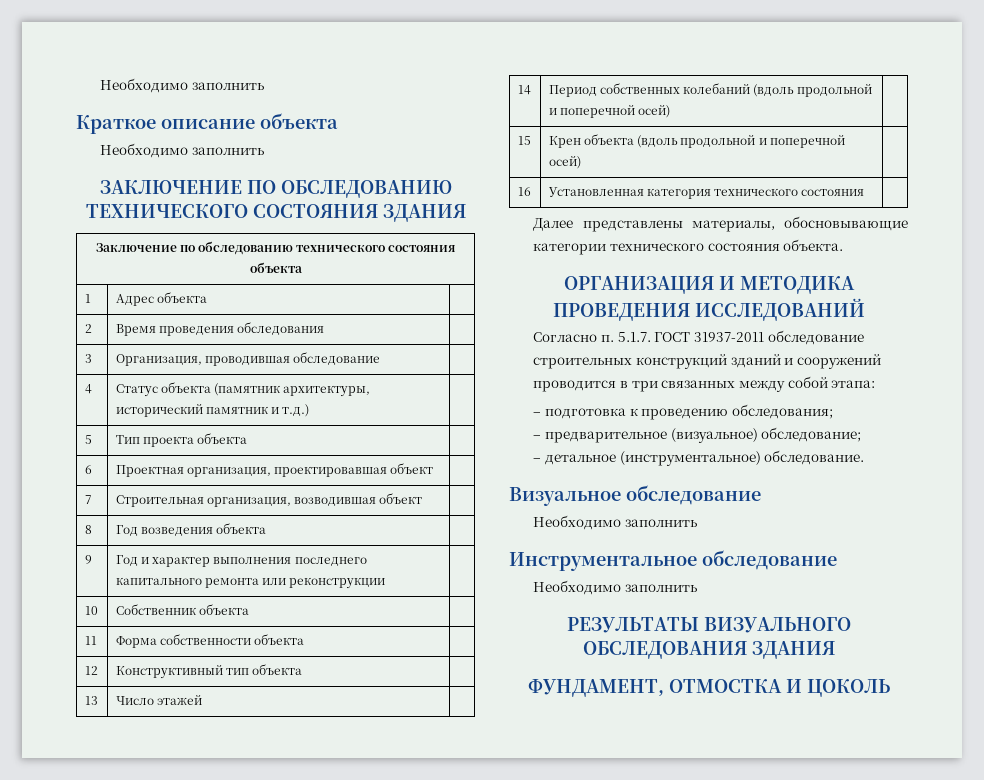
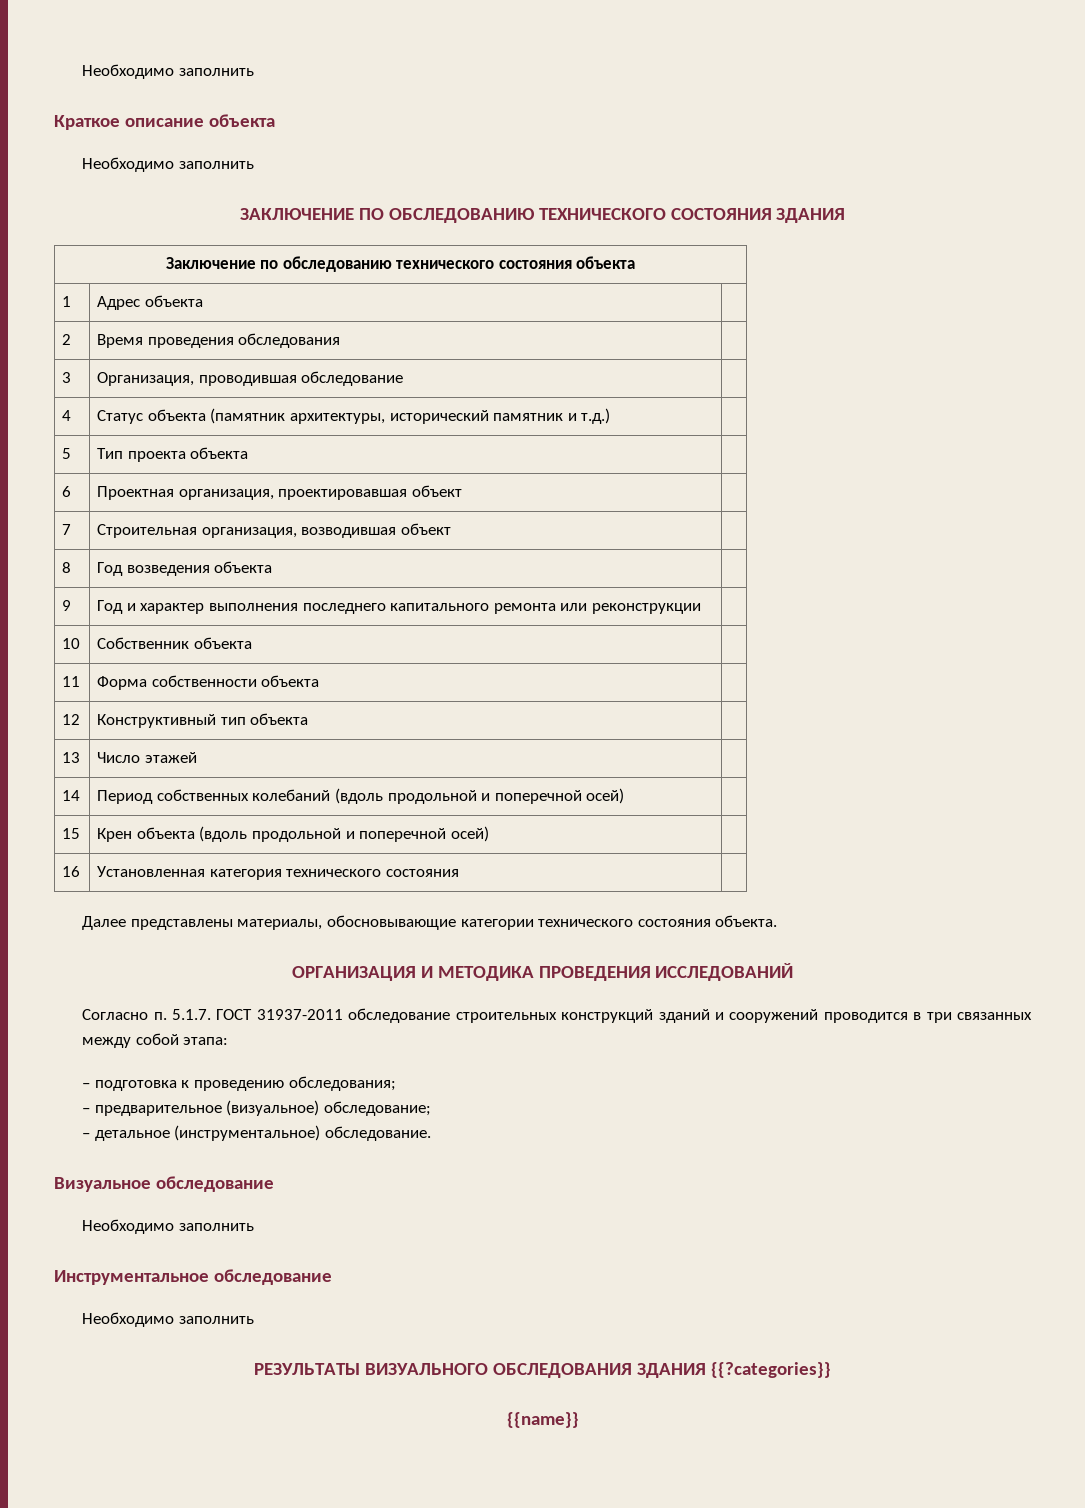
- РЕЗУЛЬТАТЫ ВИЗУАЛЬНОГО ОБСЛЕДОВАНИЯ ЗДАНИЯ
- ФУНДАМЕНТ, ОТМОСТКА И ЦОКОЛЬ
+ РЕЗУЛЬТАТЫ ВИЗУАЛЬНОГО ОБСЛЕДОВАНИЯ ЗДАНИЯ {{?categories}}
+ {{name}}

